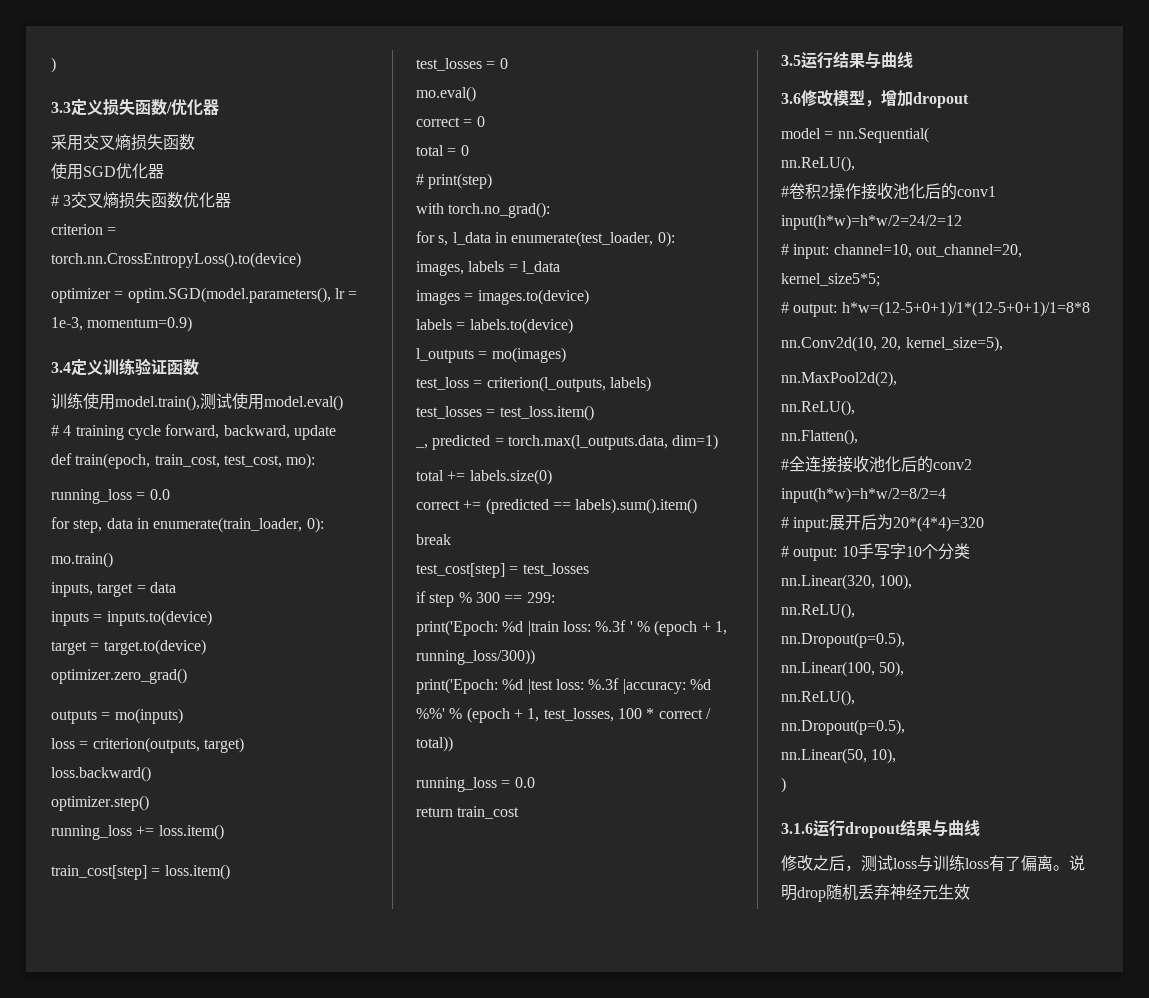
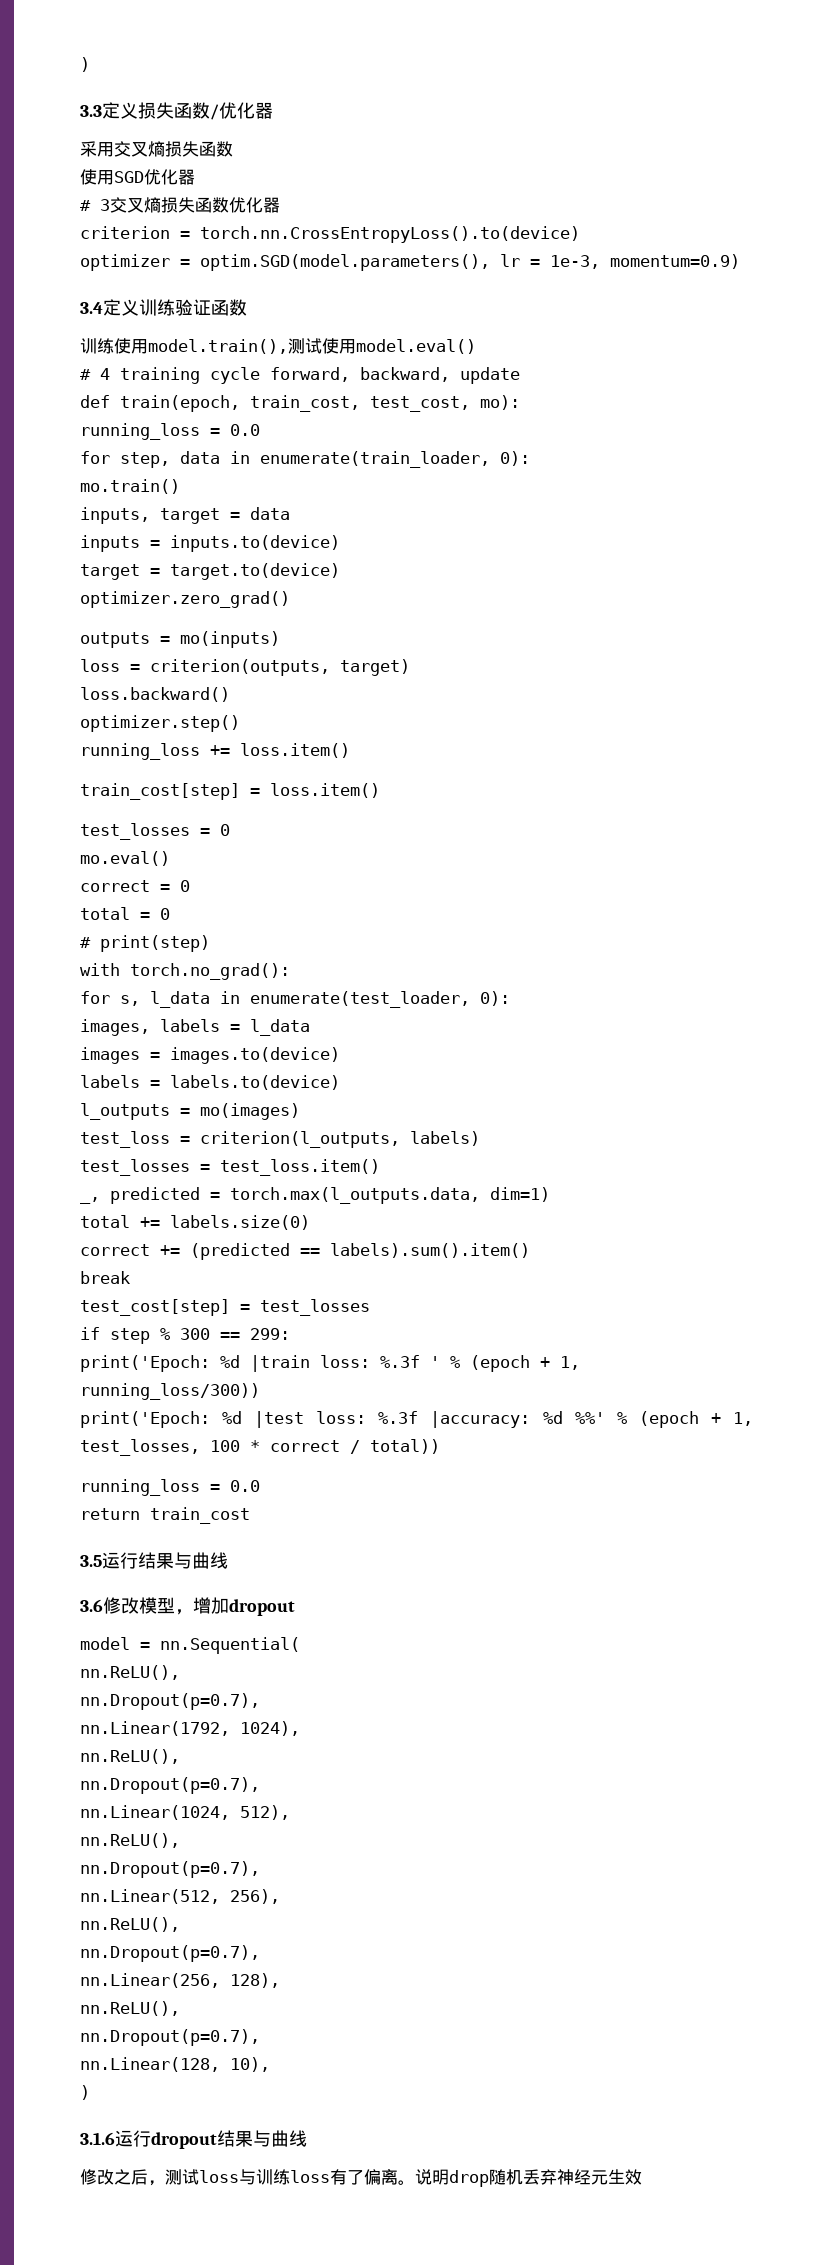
  model = nn.Sequential(
  nn.ReLU(),
- #卷积2操作接收池化后的conv1 input(h*w)=h*w/2=24/2=12
- # input: channel=10, out_channel=20, kernel_size5*5;
- # output: h*w=(12-5+0+1)/1*(12-5+0+1)/1=8*8
- nn.Conv2d(10, 20, kernel_size=5),
- nn.MaxPool2d(2),
+ nn.Dropout(p=0.7),
+ nn.Linear(1792, 1024),
  nn.ReLU(),
- nn.Flatten(),
- #全连接接收池化后的conv2 input(h*w)=h*w/2=8/2=4
- # input:展开后为20*(4*4)=320
- # output: 10手写字10个分类
- nn.Linear(320, 100),
+ nn.Dropout(p=0.7),
+ nn.Linear(1024, 512),
  nn.ReLU(),
- nn.Dropout(p=0.5),
- nn.Linear(100, 50),
+ nn.Dropout(p=0.7),
+ nn.Linear(512, 256),
  nn.ReLU(),
- nn.Dropout(p=0.5),
- nn.Linear(50, 10),
+ nn.Dropout(p=0.7),
+ nn.Linear(256, 128),
+ nn.ReLU(),
+ nn.Dropout(p=0.7),
+ nn.Linear(128, 10),

